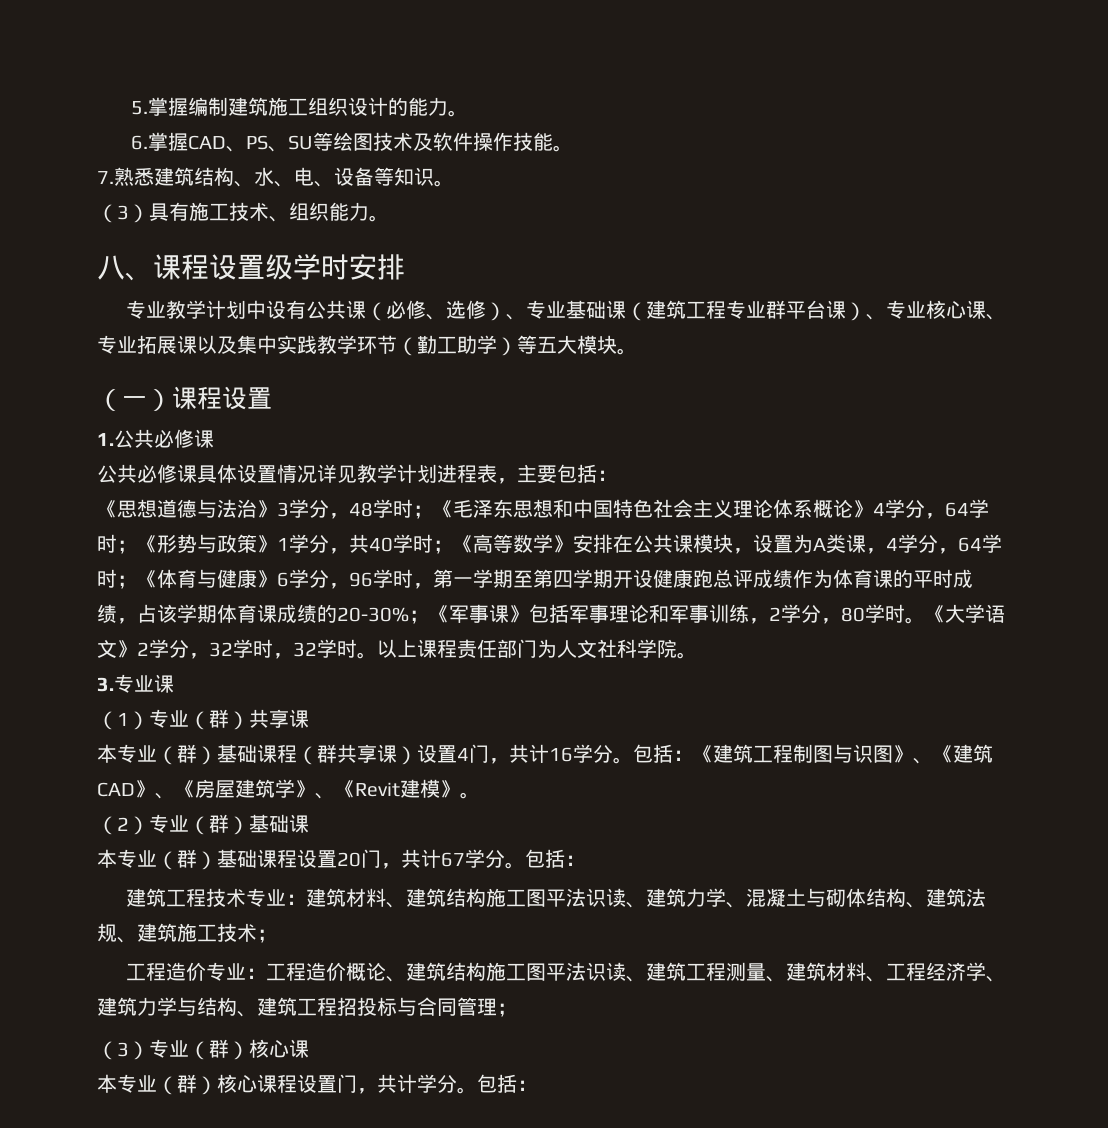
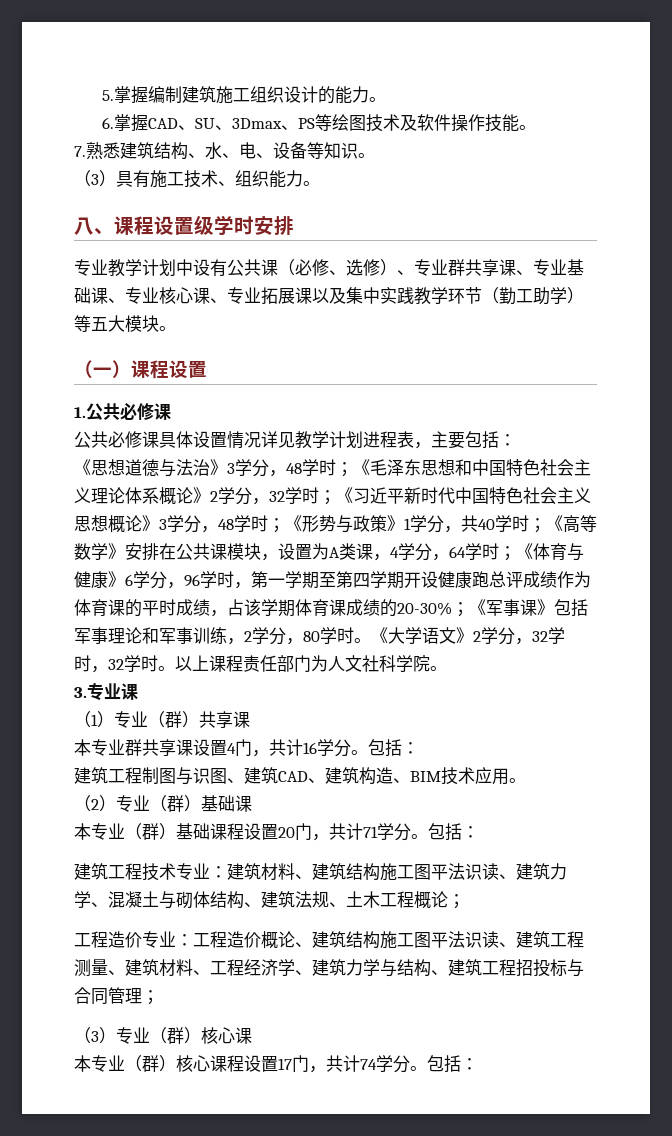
- 6.掌握CAD、PS、SU等绘图技术及软件操作技能。
+ 6.掌握CAD、SU、3Dmax、PS等绘图技术及软件操作技能。
- 专业教学计划中设有公共课（必修、选修）、专业基础课（建筑工程专业群平台课）、专业核心课、专业拓展课以及集中实践教学环节（勤工助学）等五大模块。
+ 专业教学计划中设有公共课（必修、选修）、专业群共享课、专业基础课、专业核心课、专业拓展课以及集中实践教学环节（勤工助学）等五大模块。
- 《毛泽东思想和中国特色社会主义理论体系概论》4学分，64学时；
+ 《毛泽东思想和中国特色社会主义理论体系概论》2学分，32学时；《习近平新时代中国特色社会主义思想概论》3学分，48学时；
- 本专业（群）基础课程（群共享课）设置4门，共计16学分。包括：《建筑工程制图与识图》、《建筑CAD》、《房屋建筑学》、《Revit建模》。
+ 本专业群共享课设置4门，共计16学分。包括：
+ 建筑工程制图与识图、建筑CAD、建筑构造、BIM技术应用。
- 本专业（群）基础课程设置20门，共计67学分。
+ 本专业（群）基础课程设置20门，共计71学分。
- 建筑工程技术专业：建筑材料、建筑结构施工图平法识读、建筑力学、混凝土与砌体结构、建筑法规、建筑施工技术；
+ 建筑工程技术专业：建筑材料、建筑结构施工图平法识读、建筑力学、混凝土与砌体结构、建筑法规、土木工程概论；
- 本专业（群）核心课程设置门，共计学分。
+ 本专业（群）核心课程设置17门，共计74学分。

